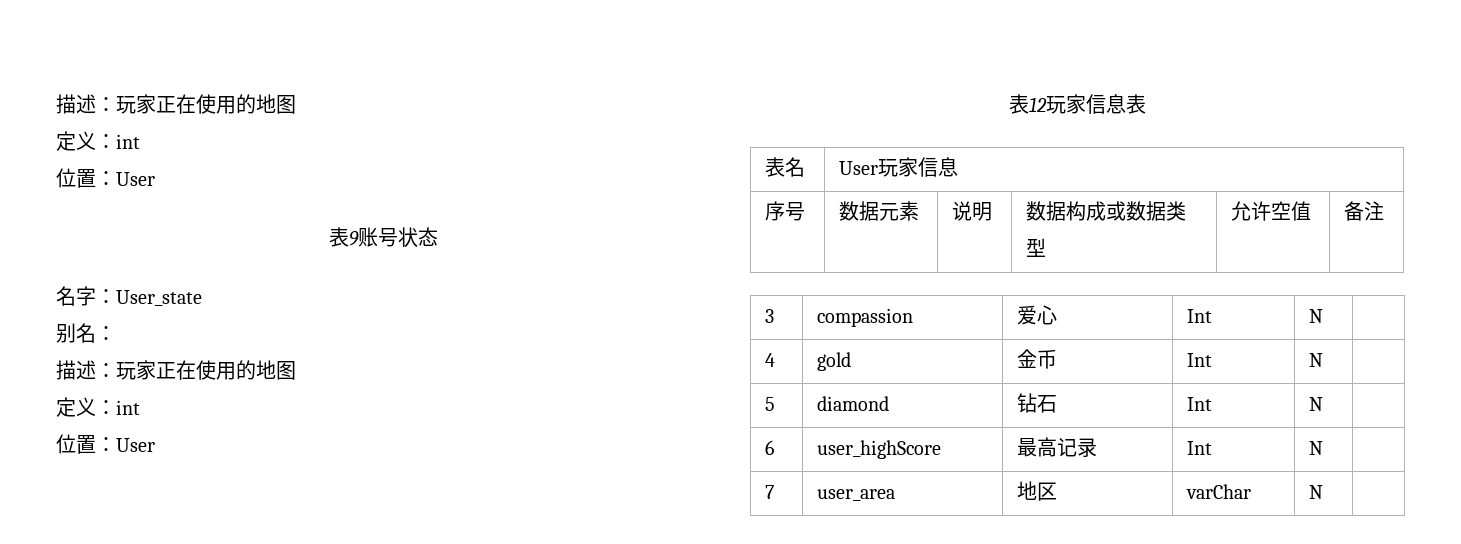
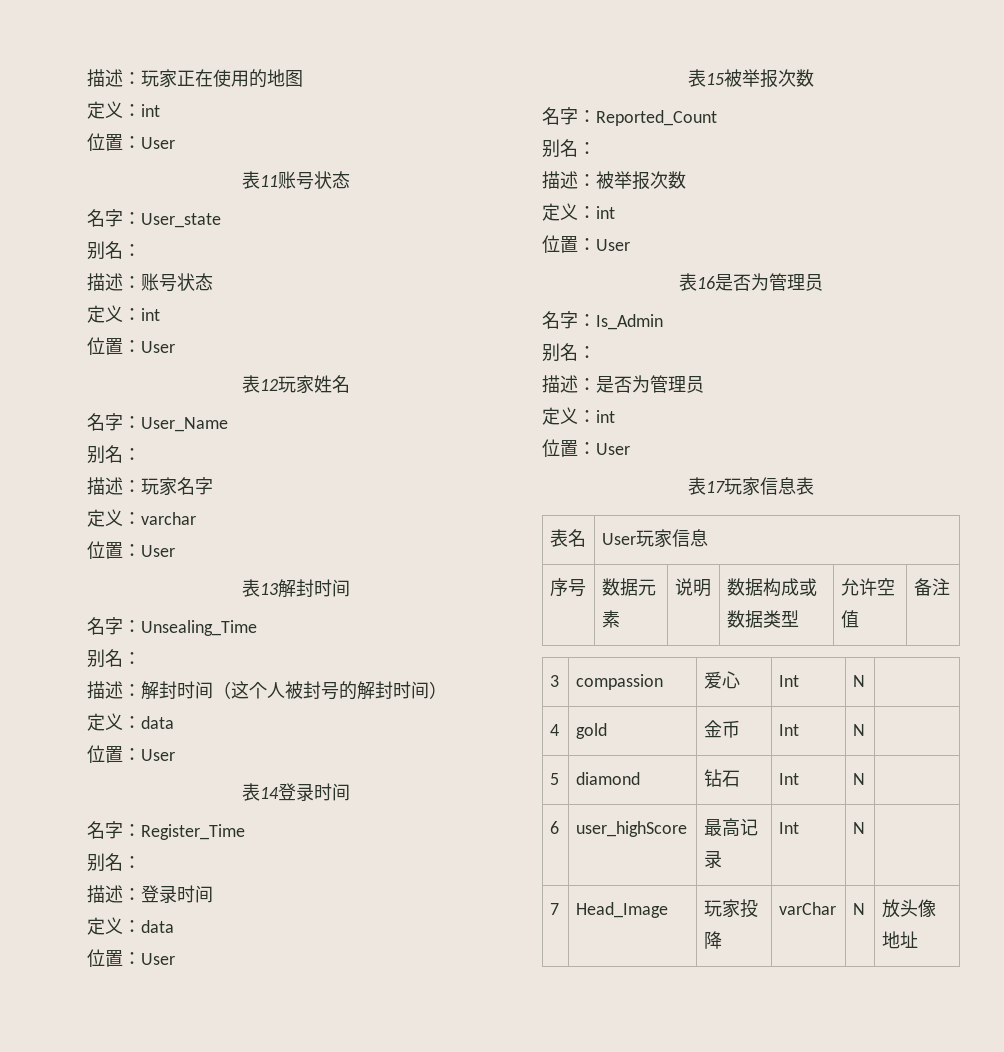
- 表9账号状态
+ 表11账号状态
  名字：User_state
  别名：
- 描述：玩家正在使用的地图
+ 描述：账号状态
- 表12玩家信息表
+ 表12玩家姓名
+ 名字：User_Name
+ 别名：
+ 描述：玩家名字
+ 定义：varchar
+ 位置：User
+ 表13解封时间
+ 名字：Unsealing_Time
+ 别名：
+ 描述：解封时间（这个人被封号的解封时间）
+ 定义：data
+ 位置：User
+ 表14登录时间
+ 名字：Register_Time
+ 别名：
+ 描述：登录时间
+ 定义：data
+ 位置：User
+ 表15被举报次数
+ 名字：Reported_Count
+ 别名：
+ 描述：被举报次数
+ 定义：int
+ 位置：User
+ 表16是否为管理员
+ 名字：Is_Admin
+ 别名：
+ 描述：是否为管理员
+ 定义：int
+ 位置：User
+ 表17玩家信息表
- 7 | user_area | 地区 | varChar | N |
+ 7 | Head_Image | 玩家投降 | varChar | N | 放头像地址

